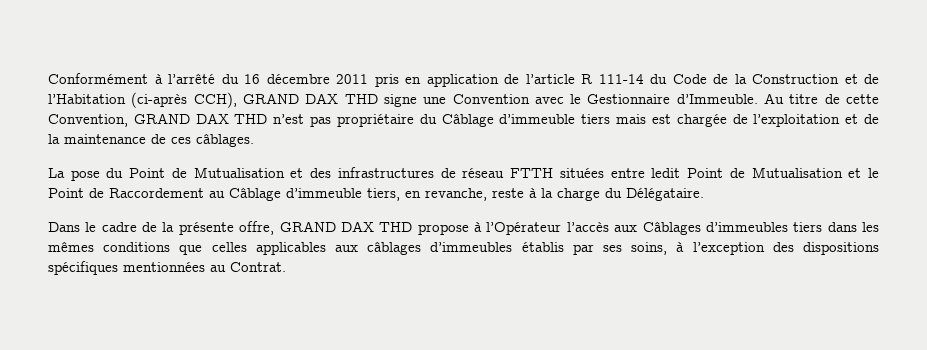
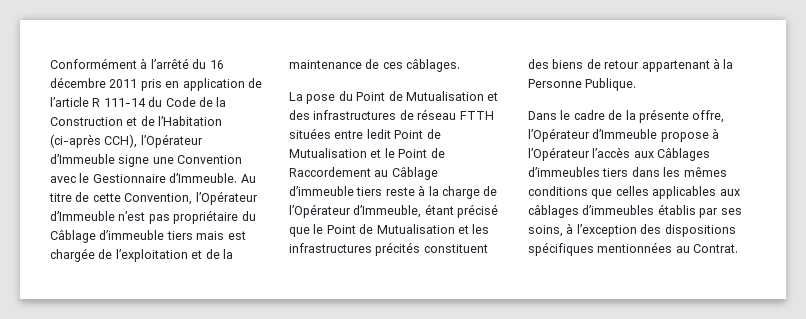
- Conformément à l’arrêté du 16 décembre 2011 pris en application de l’article R 111-14 du Code de la Construction et de l’Habitation (ci-après CCH), GRAND DAX THD signe une Convention avec le Gestionnaire d’Immeuble.
+ Conformément à l’arrêté du 16 décembre 2011 pris en application de l’article R 111-14 du Code de la Construction et de l’Habitation (ci-après CCH), l’Opérateur d’Immeuble signe une Convention avec le Gestionnaire d’Immeuble.
- Au titre de cette Convention, GRAND DAX THD n’est pas propriétaire du Câblage d’immeuble tiers mais est chargée de l’exploitation et de la maintenance de ces câblages.
+ Au titre de cette Convention, l’Opérateur d’Immeuble n’est pas propriétaire du Câblage d’immeuble tiers mais est chargée de l’exploitation et de la maintenance de ces câblages.
- La pose du Point de Mutualisation et des infrastructures de réseau FTTH situées entre ledit Point de Mutualisation et le Point de Raccordement au Câblage d’immeuble tiers, en revanche, reste à la charge du Délégataire.
+ La pose du Point de Mutualisation et des infrastructures de réseau FTTH situées entre ledit Point de Mutualisation et le Point de Raccordement au Câblage d’immeuble tiers reste à la charge de l’Opérateur d’Immeuble, étant précisé que le Point de Mutualisation et les infrastructures précités constituent des biens de retour appartenant à la Personne Publique.
- Dans le cadre de la présente offre, GRAND DAX THD propose à l’Opérateur l’accès aux Câblages d’immeubles tiers dans les mêmes conditions que celles applicables aux câblages d’immeubles établis par ses soins, à l’exception des dispositions spécifiques mentionnées au Contrat.
+ Dans le cadre de la présente offre, l’Opérateur d’Immeuble propose à l’Opérateur l’accès aux Câblages d’immeubles tiers dans les mêmes conditions que celles applicables aux câblages d’immeubles établis par ses soins, à l’exception des dispositions spécifiques mentionnées au Contrat.

